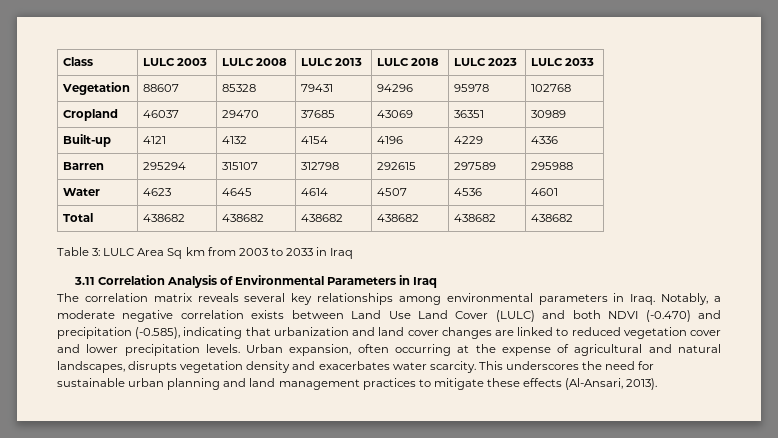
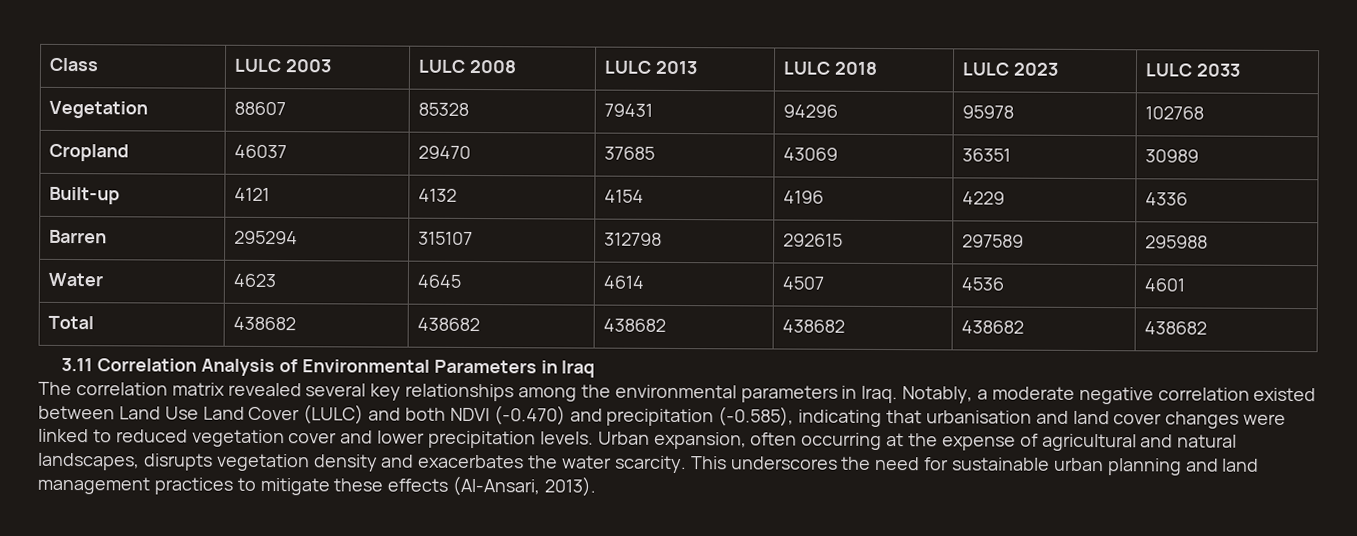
- Table 3: LULC Area Sq km from 2003 to 2033 in Iraq
- The correlation matrix reveals several key relationships among environmental parameters in Iraq.
+ The correlation matrix revealed several key relationships among the environmental parameters in Iraq.
- Notably, a moderate negative correlation exists between Land Use Land Cover (LULC) and both NDVI (-0.470) and precipitation (-0.585), indicating that urbanization and land cover changes are linked to reduced vegetation cover and lower precipitation levels.
+ Notably, a moderate negative correlation existed between Land Use Land Cover (LULC) and both NDVI (-0.470) and precipitation (-0.585), indicating that urbanisation and land cover changes were linked to reduced vegetation cover and lower precipitation levels.
- Urban expansion, often occurring at the expense of agricultural and natural landscapes, disrupts vegetation density and exacerbates water scarcity.
+ Urban expansion, often occurring at the expense of agricultural and natural landscapes, disrupts vegetation density and exacerbates the water scarcity.

